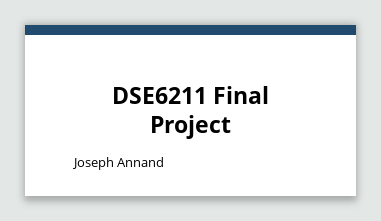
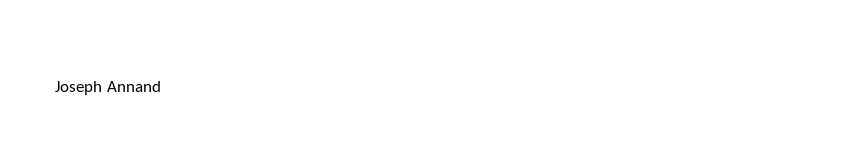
- DSE6211 Final Project

